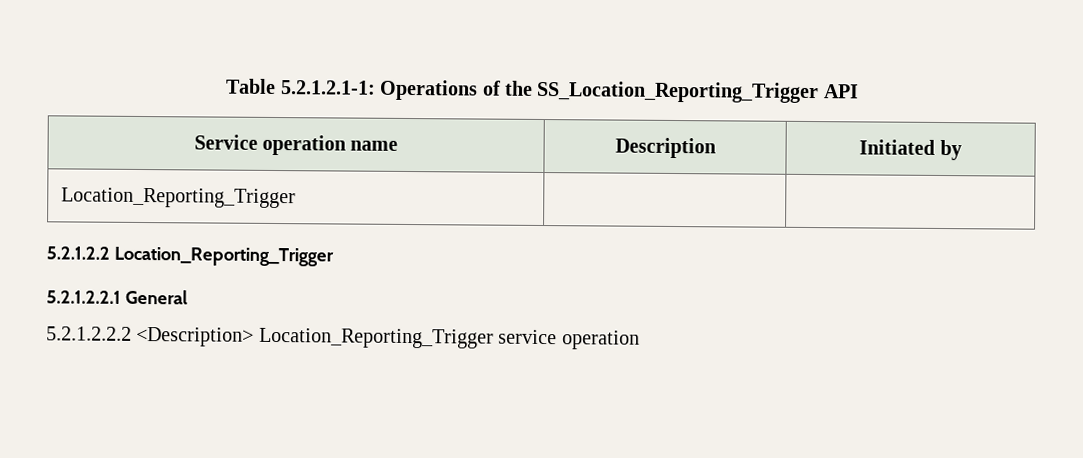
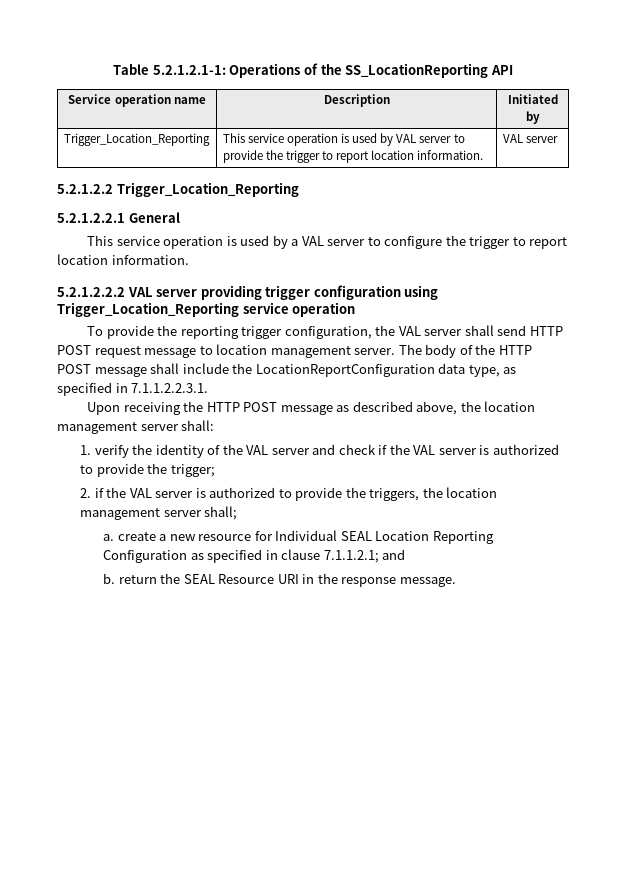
- Table 5.2.1.2.1-1: Operations of the SS_Location_Reporting_Trigger API
+ Table 5.2.1.2.1-1: Operations of the SS_LocationReporting API
- Location_Reporting_Trigger | |
+ Trigger_Location_Reporting | This service operation is used by VAL server to provide the trigger to report location information. | VAL server
- 5.2.1.2.2 Location_Reporting_Trigger
+ 5.2.1.2.2 Trigger_Location_Reporting
- 5.2.1.2.2.2 <Description> Location_Reporting_Trigger service operation
+ This service operation is used by a VAL server to configure the trigger to report location information.
+ 5.2.1.2.2.2 VAL server providing trigger configuration using Trigger_Location_Reporting service operation
+ To provide the reporting trigger configuration, the VAL server shall send HTTP POST request message to location management server. The body of the HTTP POST message shall include the LocationReportConfiguration data type, as specified in 7.1.1.2.2.3.1.
+ Upon receiving the HTTP POST message as described above, the location management server shall:
+ 1. verify the identity of the VAL server and check if the VAL server is authorized to provide the trigger;
+ 2. if the VAL server is authorized to provide the triggers, the location management server shall;
+ a. create a new resource for Individual SEAL Location Reporting Configuration as specified in clause 7.1.1.2.1; and
+ b. return the SEAL Resource URI in the response message.

